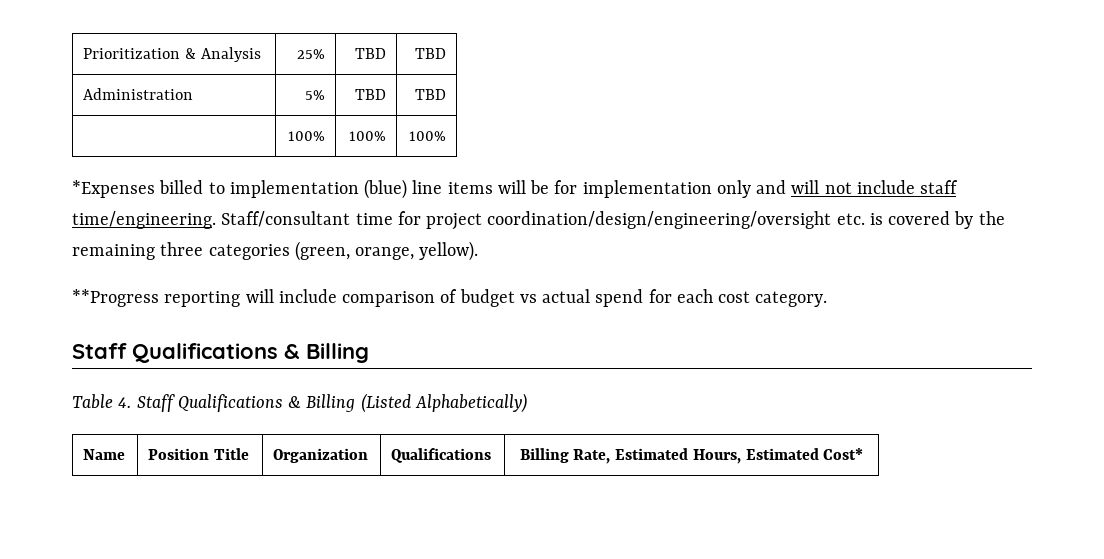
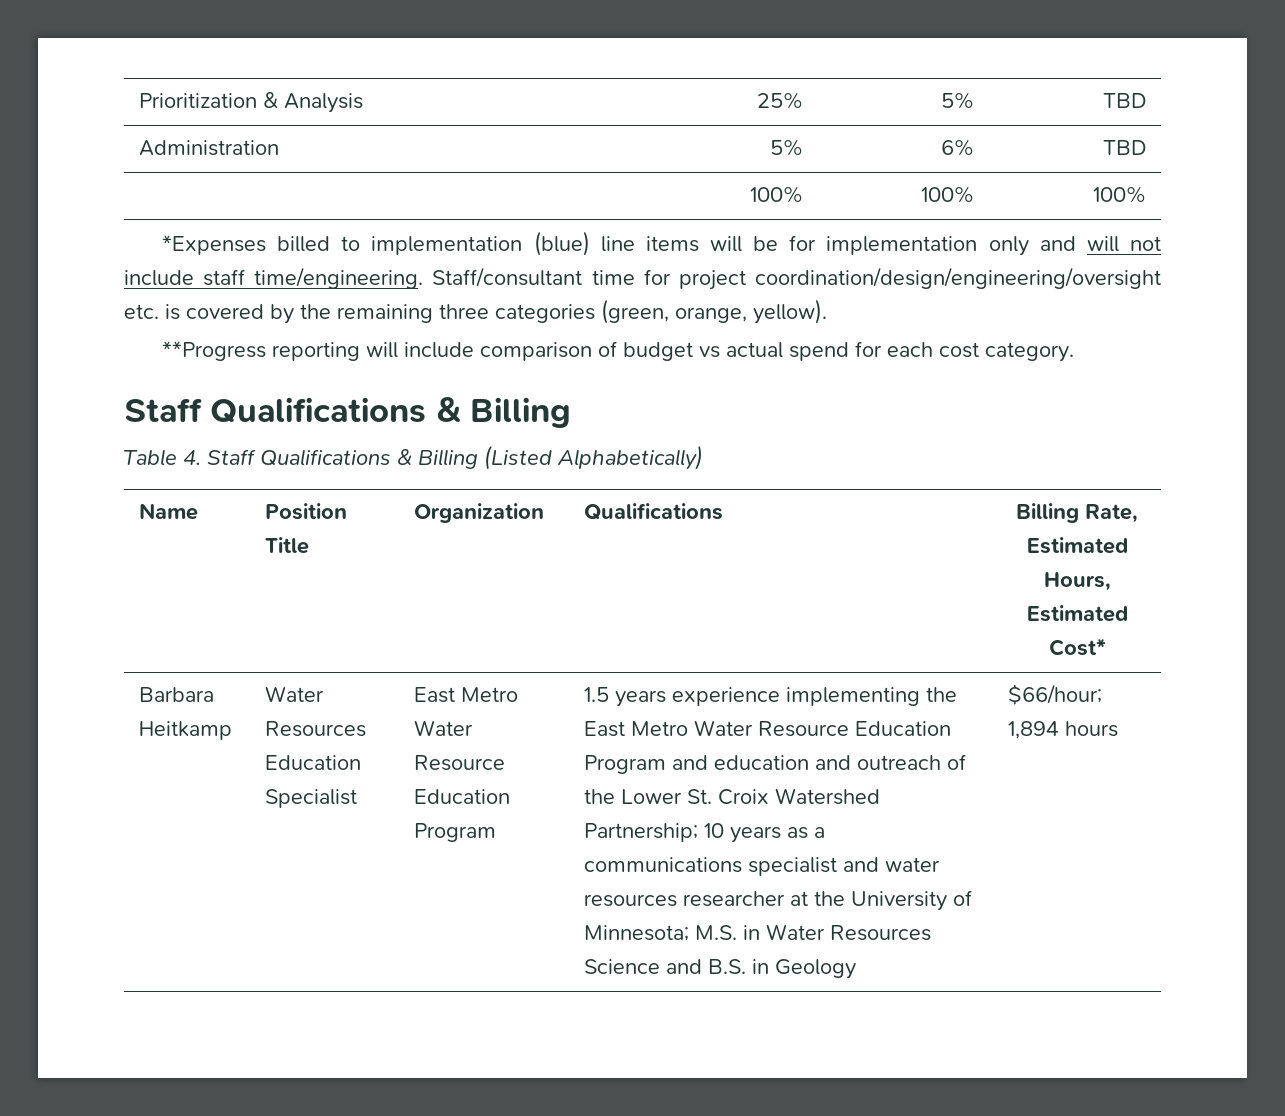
- Prioritization & Analysis | 25% | TBD | TBD
+ Prioritization & Analysis | 25% | 5% | TBD
- Administration | 5% | TBD | TBD
+ Administration | 5% | 6% | TBD
+ Barbara Heitkamp | Water Resources Education Specialist | East Metro Water Resource Education Program | 1.5 years experience implementing the East Metro Water Resource Education Program and education and outreach of the Lower St. Croix Watershed Partnership; 10 years as a communications specialist and water resources researcher at the University of Minnesota; M.S. in Water Resources Science and B.S. in Geology | $66/hour; 1,894 hours

